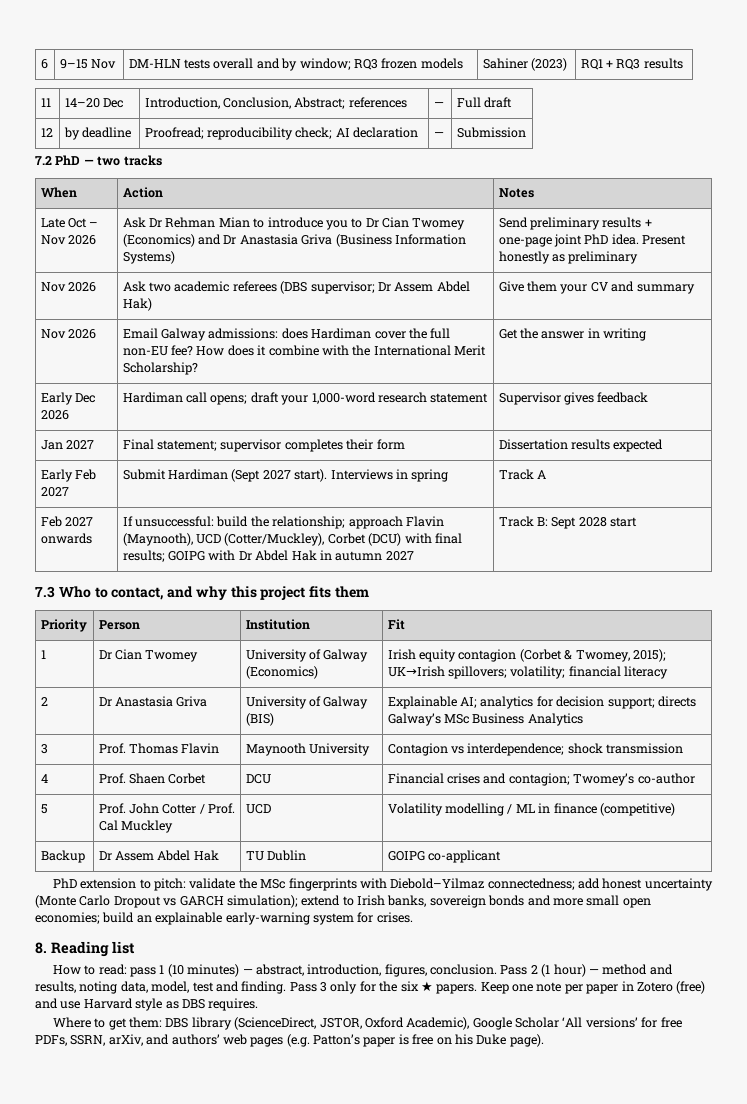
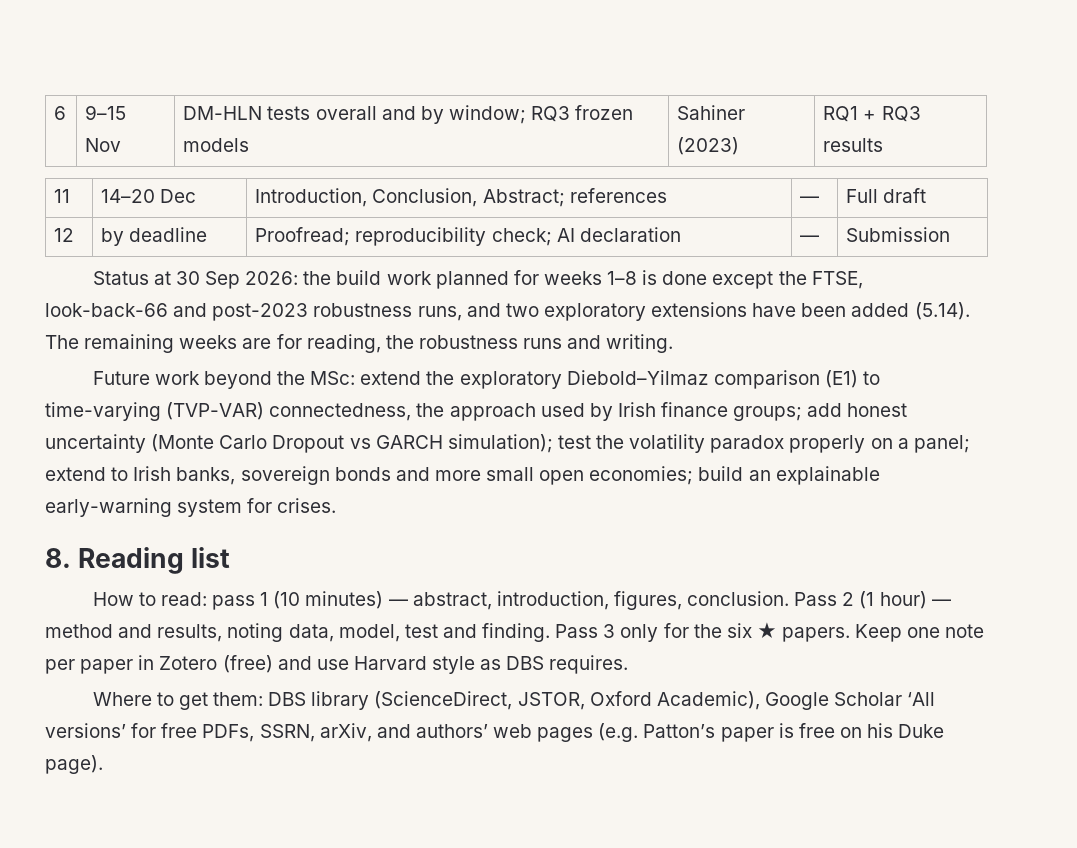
- 7.2 PhD — two tracks
- When | Action | Notes
- Late Oct – Nov 2026 | Ask Dr Rehman Mian to introduce you to Dr Cian Twomey (Economics) and Dr Anastasia Griva (Business Information Systems) | Send preliminary results + one-page joint PhD idea. Present honestly as preliminary
- Nov 2026 | Ask two academic referees (DBS supervisor; Dr Assem Abdel Hak) | Give them your CV and summary
- Nov 2026 | Email Galway admissions: does Hardiman cover the full non-EU fee? How does it combine with the International Merit Scholarship? | Get the answer in writing
- Early Dec 2026 | Hardiman call opens; draft your 1,000-word research statement | Supervisor gives feedback
- Jan 2027 | Final statement; supervisor completes their form | Dissertation results expected
- Early Feb 2027 | Submit Hardiman (Sept 2027 start). Interviews in spring | Track A
- Feb 2027 onwards | If unsuccessful: build the relationship; approach Flavin (Maynooth), UCD (Cotter/Muckley), Corbet (DCU) with final results; GOIPG with Dr Abdel Hak in autumn 2027 | Track B: Sept 2028 start
- 7.3 Who to contact, and why this project fits them
- Priority | Person | Institution | Fit
- 1 | Dr Cian Twomey | University of Galway (Economics) | Irish equity contagion (Corbet & Twomey, 2015); UK→Irish spillovers; volatility; financial literacy
- 2 | Dr Anastasia Griva | University of Galway (BIS) | Explainable AI; analytics for decision support; directs Galway’s MSc Business Analytics
- 3 | Prof. Thomas Flavin | Maynooth University | Contagion vs interdependence; shock transmission
- 4 | Prof. Shaen Corbet | DCU | Financial crises and contagion; Twomey’s co-author
- 5 | Prof. John Cotter / Prof. Cal Muckley | UCD | Volatility modelling / ML in finance (competitive)
- Backup | Dr Assem Abdel Hak | TU Dublin | GOIPG co-applicant
- PhD extension to pitch: validate the MSc fingerprints with Diebold–Yilmaz connectedness; add honest uncertainty (Monte Carlo Dropout vs GARCH simulation); extend to Irish banks, sovereign bonds and more small open economies; build an explainable early-warning system for crises.
+ Status at 30 Sep 2026: the build work planned for weeks 1–8 is done except the FTSE, look-back-66 and post-2023 robustness runs, and two exploratory extensions have been added (5.14). The remaining weeks are for reading, the robustness runs and writing.
+ Future work beyond the MSc: extend the exploratory Diebold–Yilmaz comparison (E1) to time-varying (TVP-VAR) connectedness, the approach used by Irish finance groups; add honest uncertainty (Monte Carlo Dropout vs GARCH simulation); test the volatility paradox properly on a panel; extend to Irish banks, sovereign bonds and more small open economies; build an explainable early-warning system for crises.

